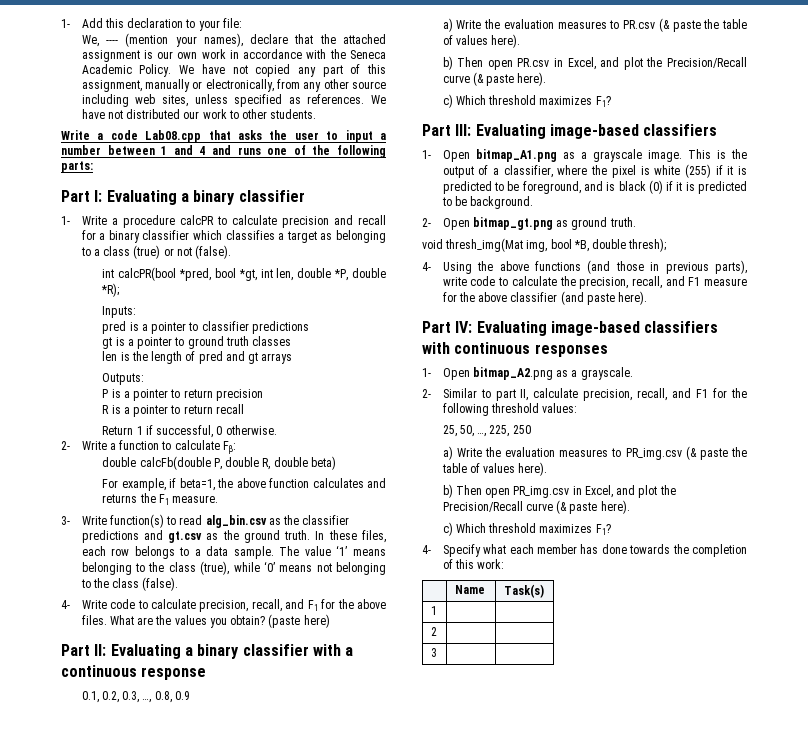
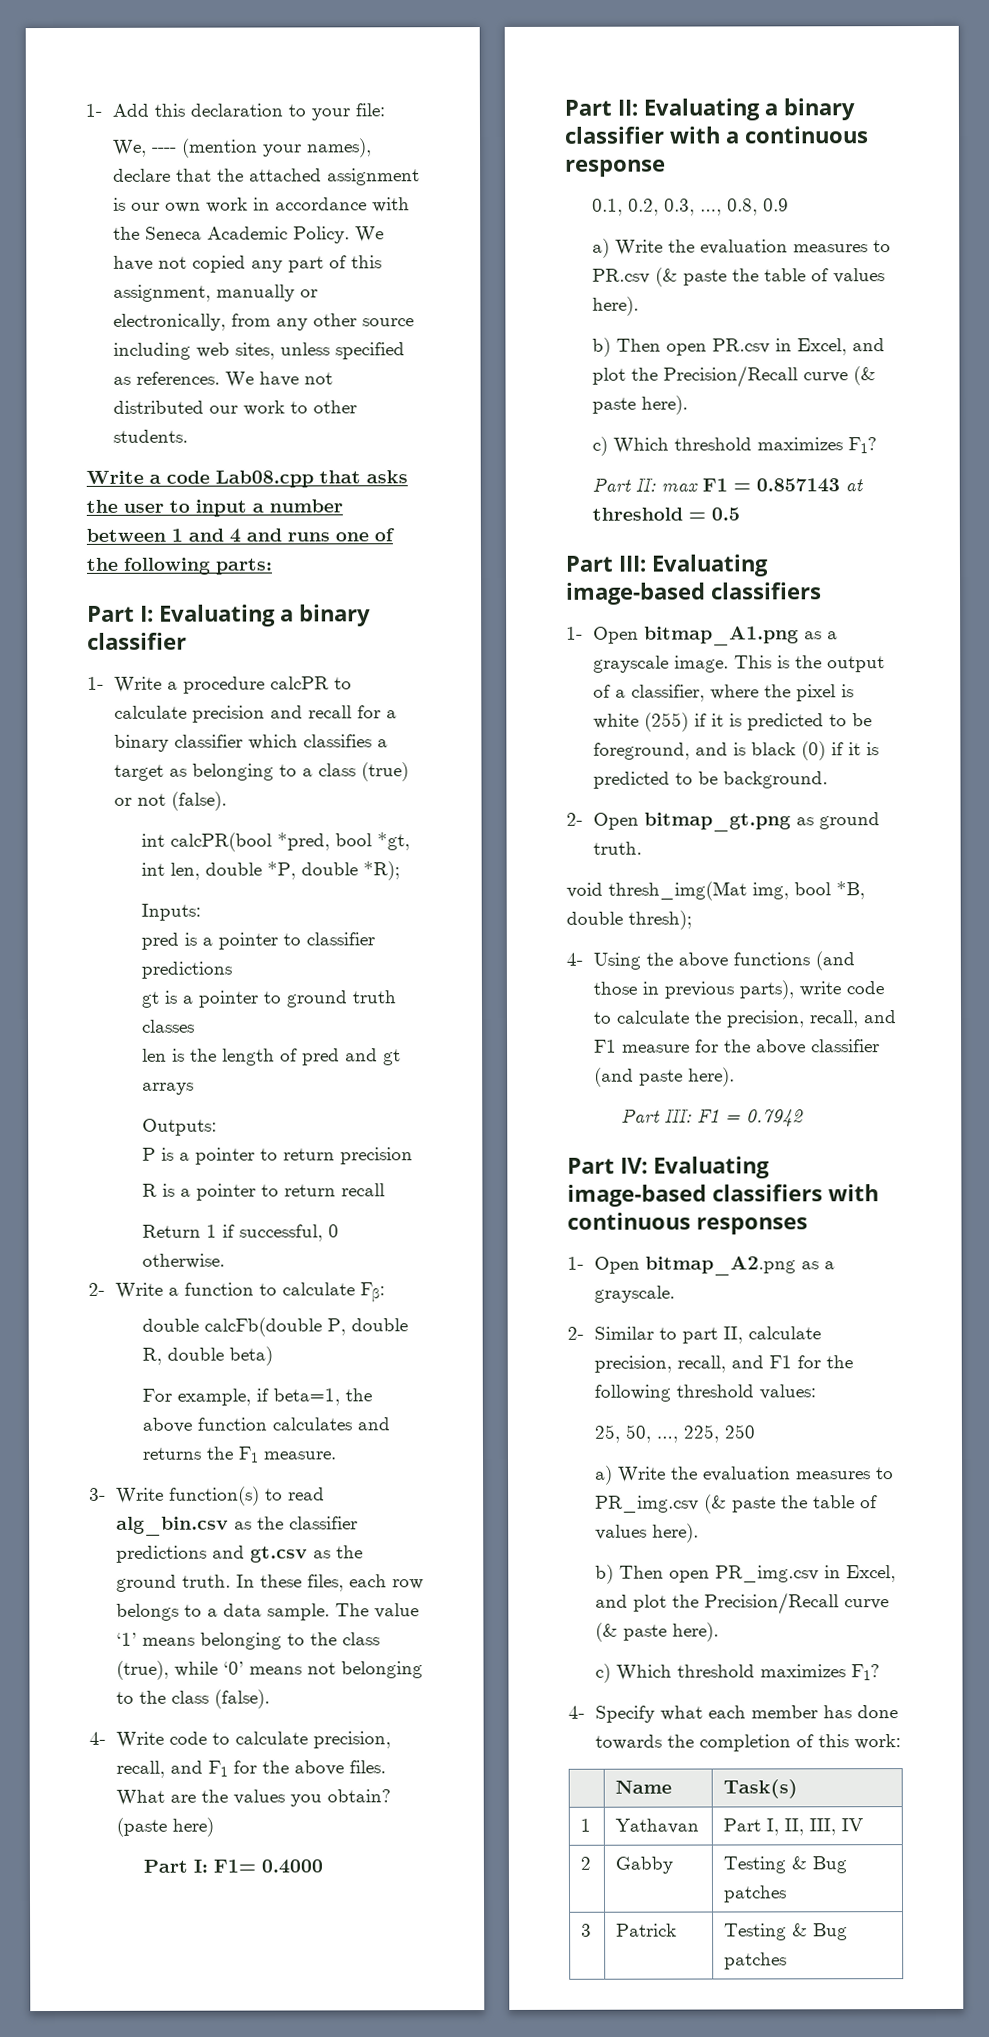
+ Part I: F1= 0.4000
+ Part II: max F1 = 0.857143 at threshold = 0.5
+ Part III: F1 = 0.7942
- 1 | |
- 2 | |
- 3 | |
+ 1 | Yathavan | Part I, II, III, IV
+ 2 | Gabby | Testing & Bug patches
+ 3 | Patrick | Testing & Bug patches

